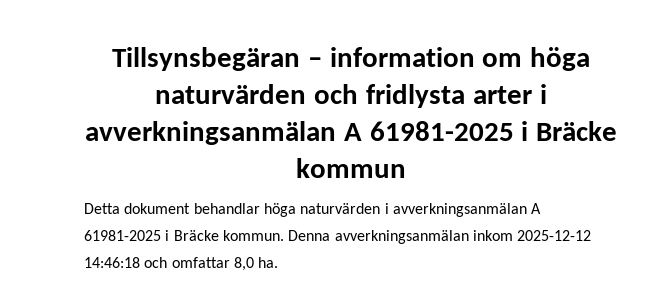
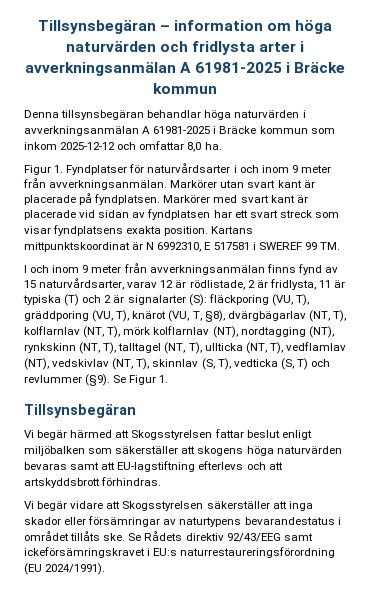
- Detta dokument behandlar höga naturvärden i avverkningsanmälan A 61981-2025 i Bräcke kommun. Denna avverkningsanmälan inkom 2025-12-12 14:46:18 och omfattar 8,0 ha.
+ Denna tillsynsbegäran behandlar höga naturvärden i avverkningsanmälan A 61981-2025 i Bräcke kommun som inkom 2025-12-12 och omfattar 8,0 ha.
+ Figur 1. Fyndplatser för naturvårdsarter i och inom 9 meter från avverkningsanmälan. Markörer utan svart kant är placerade på fyndplatsen. Markörer med svart kant är placerade vid sidan av fyndplatsen har ett svart streck som visar fyndplatsens exakta position. Kartans mittpunktskoordinat är N 6992310, E 517581 i SWEREF 99 TM.
+ I och inom 9 meter från avverkningsanmälan finns fynd av 15 naturvårdsarter, varav 12 är rödlistade, 2 är fridlysta, 11 är typiska (T) och 2 är signalarter (S): fläckporing (VU, T), gräddporing (VU, T), knärot (VU, T, §8), dvärgbägarlav (NT, T), kolflarnlav (NT, T), mörk kolflarnlav (NT), nordtagging (NT), rynkskinn (NT, T), talltagel (NT, T), ullticka (NT, T), vedflamlav (NT), vedskivlav (NT, T), skinnlav (S, T), vedticka (S, T) och revlummer (§9). Se Figur 1.
+ Tillsynsbegäran
+ Vi begär härmed att Skogsstyrelsen fattar beslut enligt miljöbalken som säkerställer att skogens höga naturvärden bevaras samt att EU-lagstiftning efterlevs och att artskyddsbrott förhindras.
+ Vi begär vidare att Skogsstyrelsen säkerställer att inga skador eller försämringar av naturtypens bevarandestatus i området tillåts ske. Se Rådets direktiv 92/43/EEG samt ickeförsämringskravet i EU:s naturrestaureringsförordning (EU 2024/1991).

